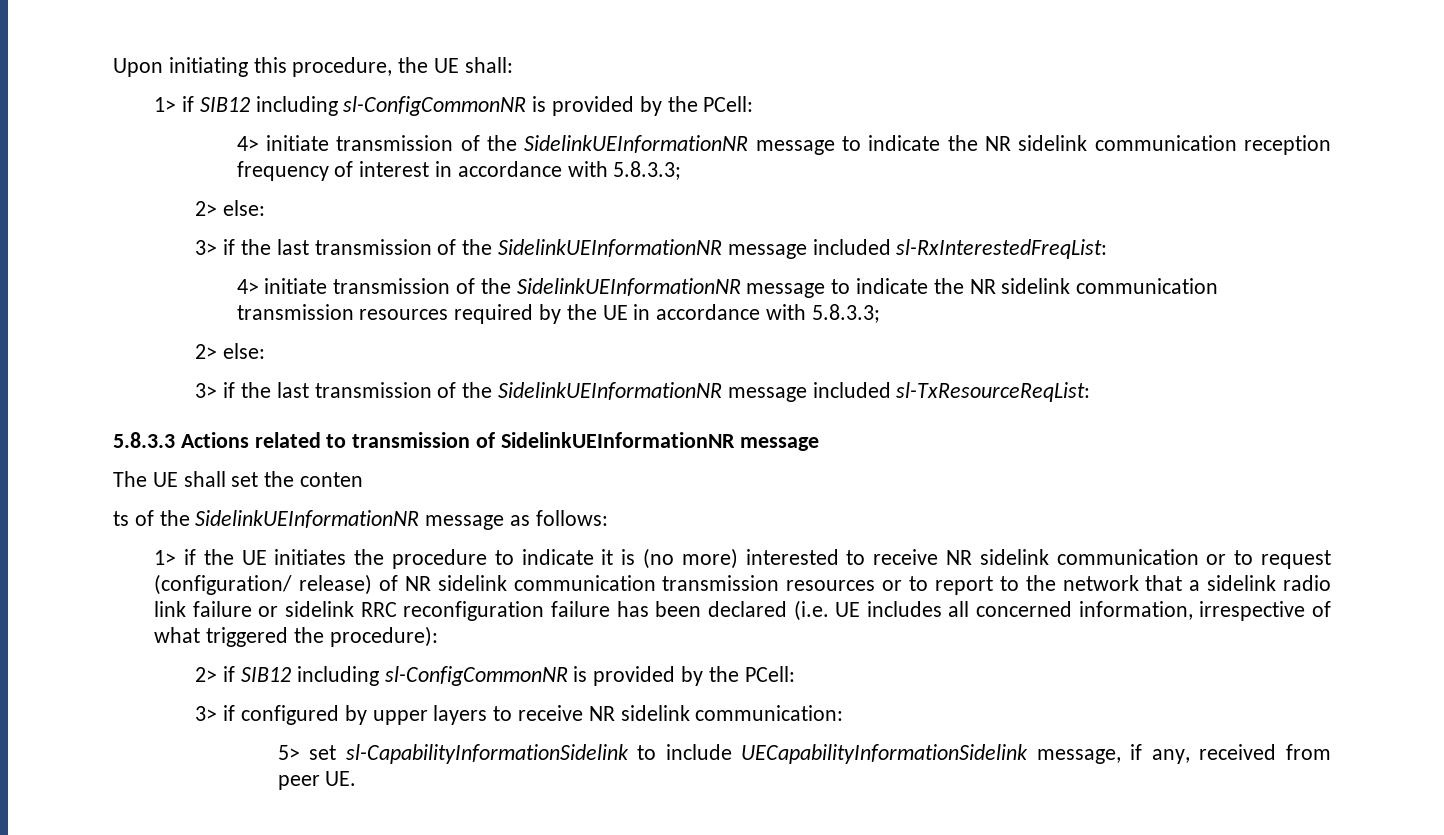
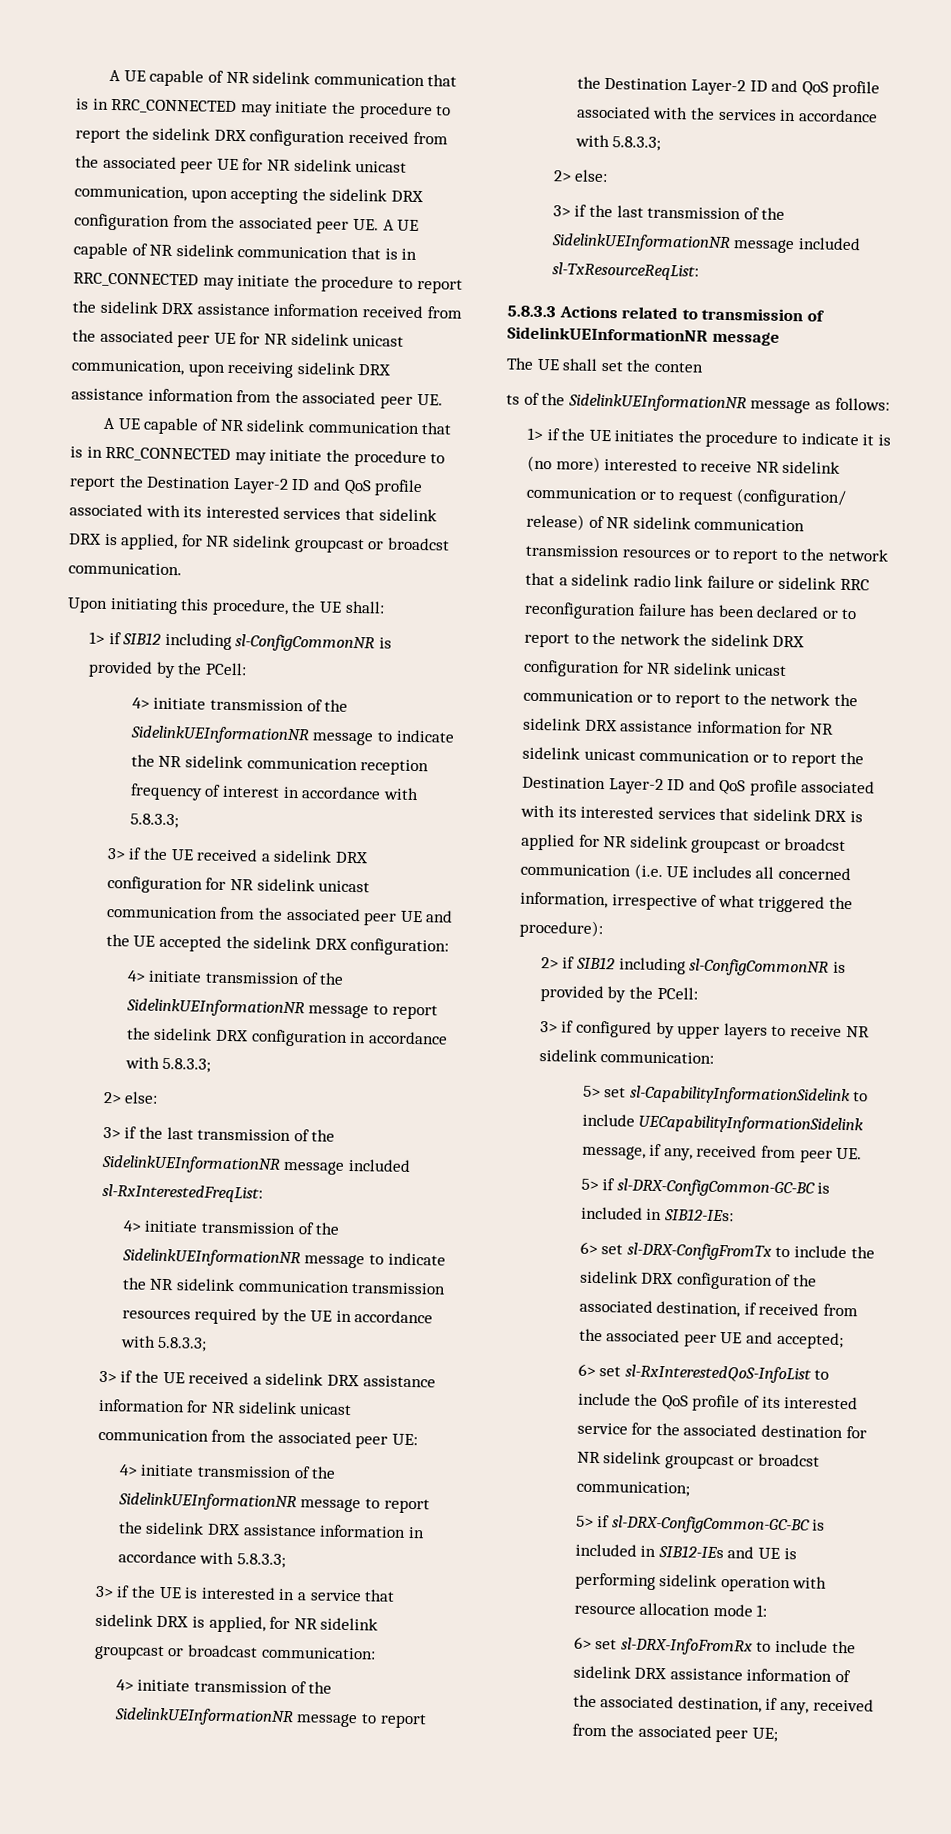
+ A UE capable of NR sidelink communication that is in RRC_CONNECTED may initiate the procedure to report the sidelink DRX configuration received from the associated peer UE for NR sidelink unicast communication, upon accepting the sidelink DRX configuration from the associated peer UE. A UE capable of NR sidelink communication that is in RRC_CONNECTED may initiate the procedure to report the sidelink DRX assistance information received from the associated peer UE for NR sidelink unicast communication, upon receiving sidelink DRX assistance information from the associated peer UE.
+ A UE capable of NR sidelink communication that is in RRC_CONNECTED may initiate the procedure to report the Destination Layer-2 ID and QoS profile associated with its interested services that sidelink DRX is applied, for NR sidelink groupcast or broadcst communication.
+ 3> if the UE received a sidelink DRX configuration for NR sidelink unicast communication from the associated peer UE and the UE accepted the sidelink DRX configuration:
+ 4> initiate transmission of the SidelinkUEInformationNR message to report the sidelink DRX configuration in accordance with 5.8.3.3;
+ 3> if the UE received a sidelink DRX assistance information for NR sidelink unicast communication from the associated peer UE:
+ 4> initiate transmission of the SidelinkUEInformationNR message to report the sidelink DRX assistance information in accordance with 5.8.3.3;
+ 3> if the UE is interested in a service that sidelink DRX is applied, for NR sidelink groupcast or broadcast communication:
+ 4> initiate transmission of the SidelinkUEInformationNR message to report the Destination Layer-2 ID and QoS profile associated with the services in accordance with 5.8.3.3;
- 1> if the UE initiates the procedure to indicate it is (no more) interested to receive NR sidelink communication or to request (configuration/ release) of NR sidelink communication transmission resources or to report to the network that a sidelink radio link failure or sidelink RRC reconfiguration failure has been declared (i.e. UE includes all concerned information, irrespective of what triggered the procedure):
+ 1> if the UE initiates the procedure to indicate it is (no more) interested to receive NR sidelink communication or to request (configuration/ release) of NR sidelink communication transmission resources or to report to the network that a sidelink radio link failure or sidelink RRC reconfiguration failure has been declared or to report to the network the sidelink DRX configuration for NR sidelink unicast communication or to report to the network the sidelink DRX assistance information for NR sidelink unicast communication or to report the Destination Layer-2 ID and QoS profile associated with its interested services that sidelink DRX is applied for NR sidelink groupcast or broadcst communication (i.e. UE includes all concerned information, irrespective of what triggered the procedure):
+ 5> if sl-DRX-ConfigCommon-GC-BC is included in SIB12-IEs:
+ 6> set sl-DRX-ConfigFromTx to include the sidelink DRX configuration of the associated destination, if received from the associated peer UE and accepted;
+ 6> set sl-RxInterestedQoS-InfoList to include the QoS profile of its interested service for the associated destination for NR sidelink groupcast or broadcst communication;
+ 5> if sl-DRX-ConfigCommon-GC-BC is included in SIB12-IEs and UE is performing sidelink operation with resource allocation mode 1:
+ 6> set sl-DRX-InfoFromRx to include the sidelink DRX assistance information of the associated destination, if any, received from the associated peer UE;

